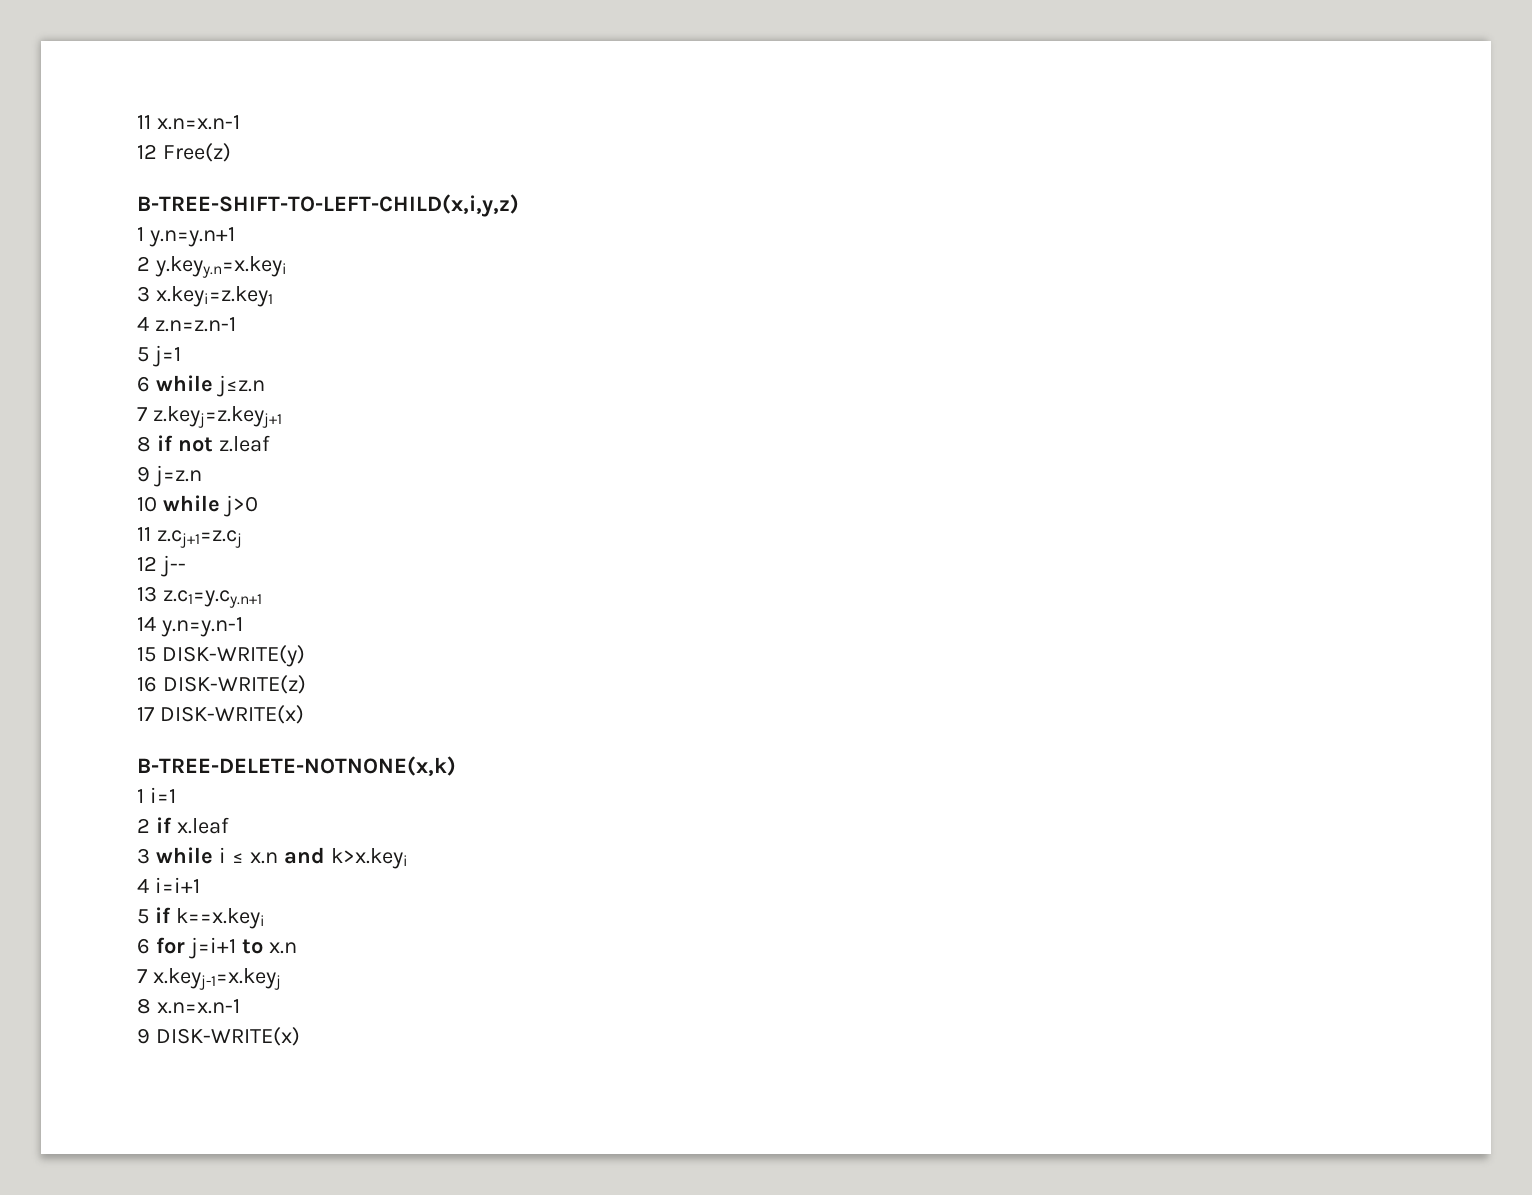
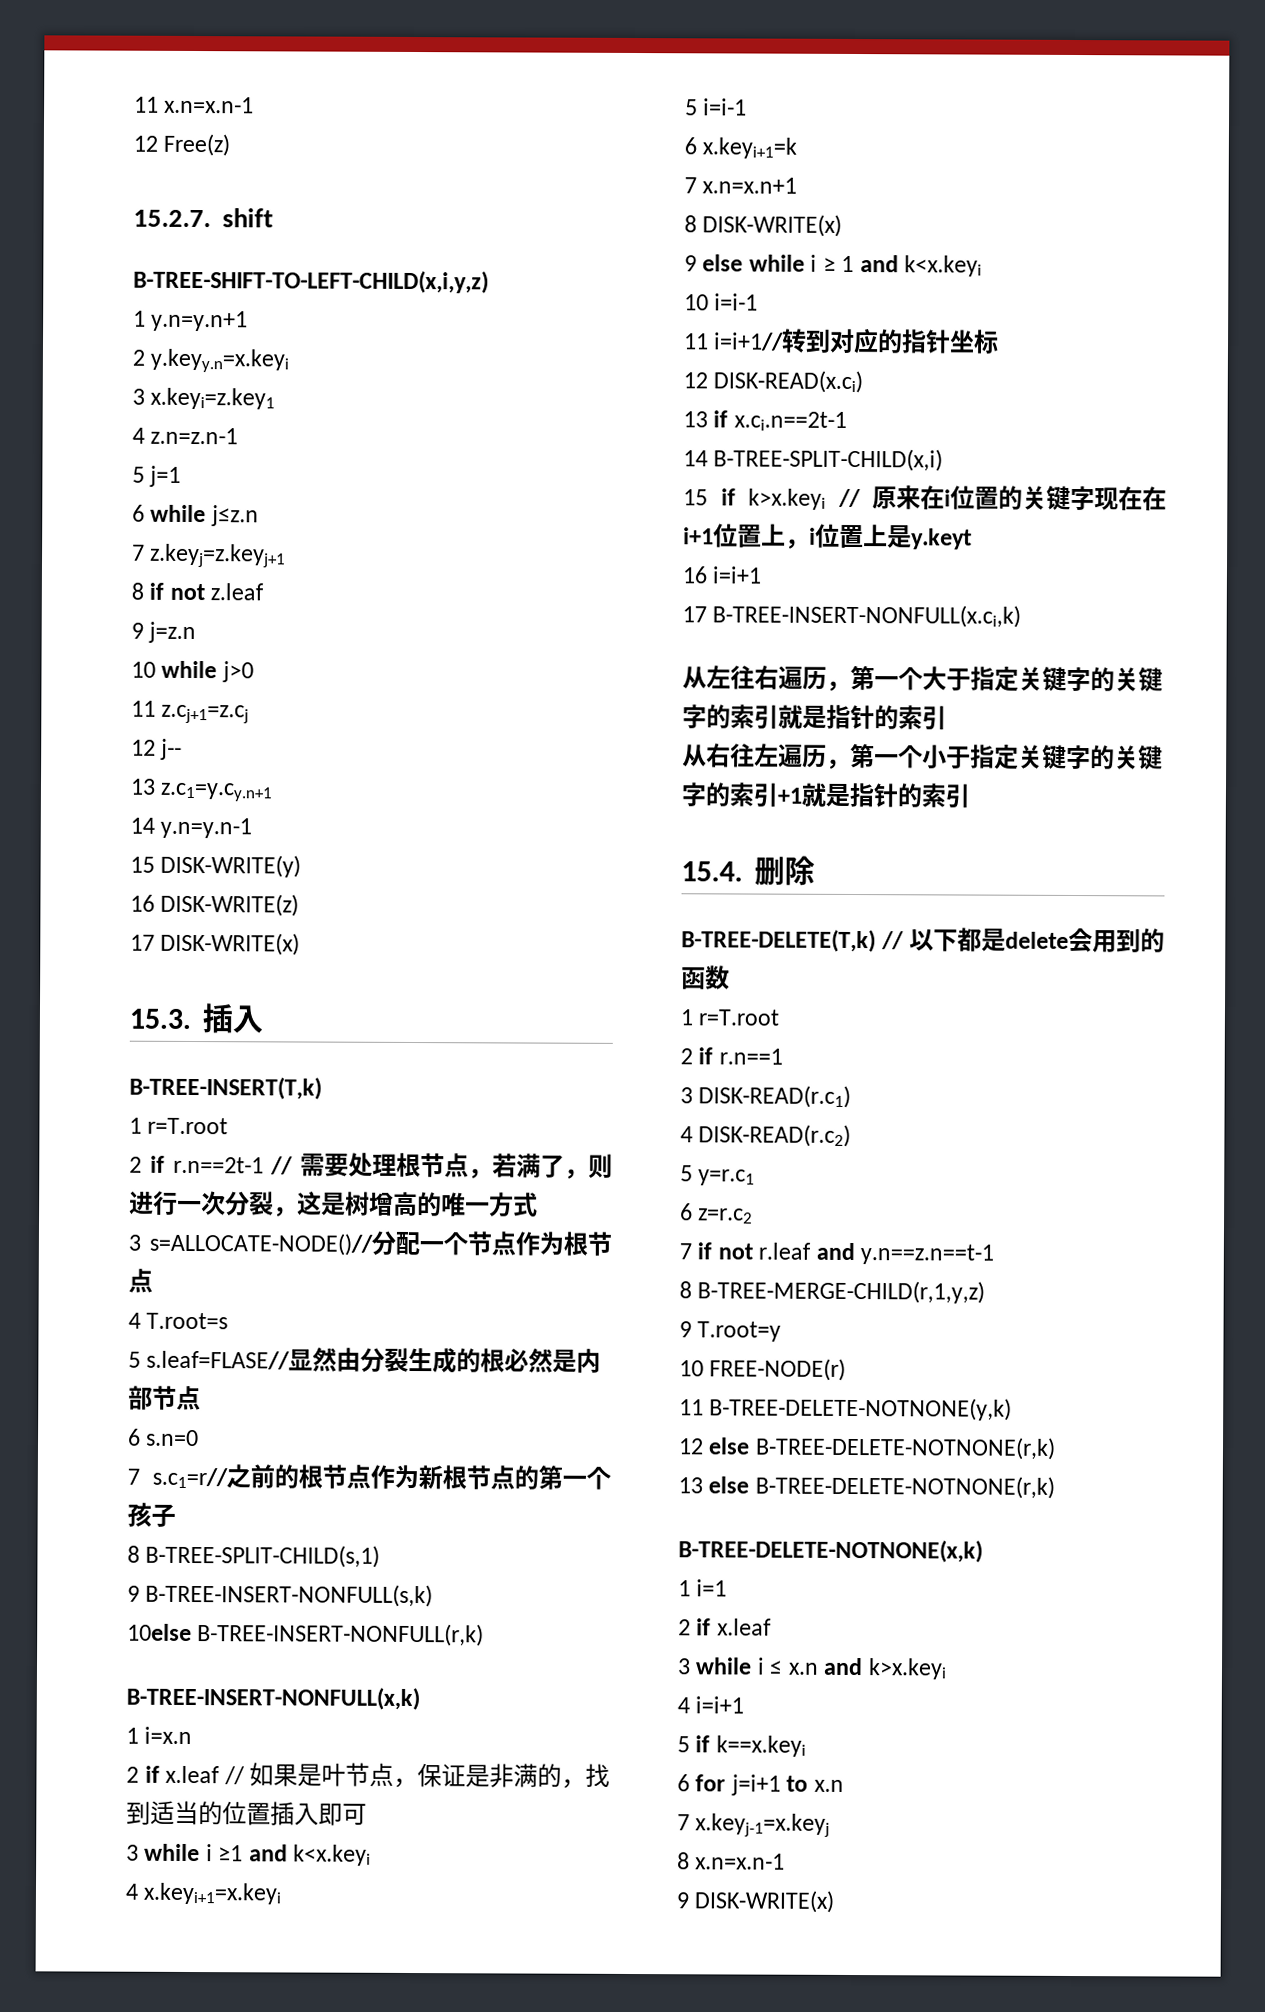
+ 15.2.7. shift
+ 15.3.插入
+ B-TREE-INSERT(T,k)
+ 1 r=T.root
+ 2 if r.n==2t-1 // 需要处理根节点，若满了，则进行一次分裂，这是树增高的唯一方式
+ 3 s=ALLOCATE-NODE()//分配一个节点作为根节点
+ 4 T.root=s
+ 5 s.leaf=FLASE//显然由分裂生成的根必然是内部节点
+ 6 s.n=0
+ 7 s.c1=r//之前的根节点作为新根节点的第一个孩子
+ 8 B-TREE-SPLIT-CHILD(s,1)
+ 9 B-TREE-INSERT-NONFULL(s,k)
+ 10else B-TREE-INSERT-NONFULL(r,k)
+ B-TREE-INSERT-NONFULL(x,k)
+ 1 i=x.n
+ 2 if x.leaf // 如果是叶节点，保证是非满的，找到适当的位置插入即可
+ 3 while i ≥1 and k<x.keyi
+ 4 x.keyi+1=x.keyi
+ 5 i=i-1
+ 6 x.keyi+1=k
+ 7 x.n=x.n+1
+ 8 DISK-WRITE(x)
+ 9 else while i ≥ 1 and k<x.keyi
+ 10 i=i-1
+ 11 i=i+1//转到对应的指针坐标
+ 12 DISK-READ(x.ci)
+ 13 if x.ci.n==2t-1
+ 14 B-TREE-SPLIT-CHILD(x,i)
+ 15 if k>x.keyi // 原来在i位置的关键字现在在i+1位置上，i位置上是y.keyt
+ 16 i=i+1
+ 17 B-TREE-INSERT-NONFULL(x.ci,k)
+ 从左往右遍历，第一个大于指定关键字的关键字的索引就是指针的索引
+ 从右往左遍历，第一个小于指定关键字的关键字的索引+1就是指针的索引
+ 15.4.删除
+ B-TREE-DELETE(T,k) // 以下都是delete会用到的函数
+ 1 r=T.root
+ 2 if r.n==1
+ 3 DISK-READ(r.c1)
+ 4 DISK-READ(r.c2)
+ 5 y=r.c1
+ 6 z=r.c2
+ 7 if not r.leaf and y.n==z.n==t-1
+ 8 B-TREE-MERGE-CHILD(r,1,y,z)
+ 9 T.root=y
+ 10 FREE-NODE(r)
+ 11 B-TREE-DELETE-NOTNONE(y,k)
+ 12 else B-TREE-DELETE-NOTNONE(r,k)
+ 13 else B-TREE-DELETE-NOTNONE(r,k)

